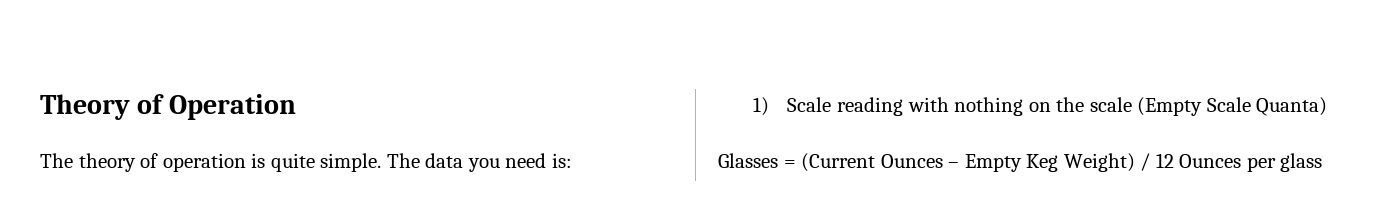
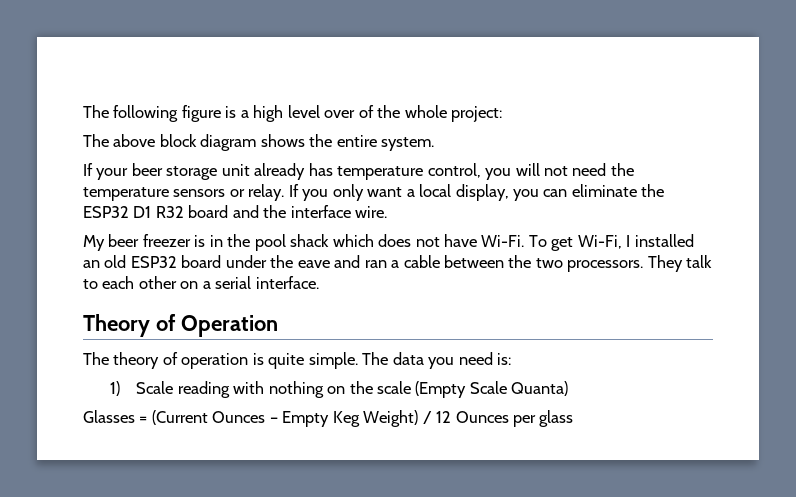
+ The following figure is a high level over of the whole project:
+ The above block diagram shows the entire system.
+ If your beer storage unit already has temperature control, you will not need the temperature sensors or relay. If you only want a local display, you can eliminate the ESP32 D1 R32 board and the interface wire.
+ My beer freezer is in the pool shack which does not have Wi-Fi. To get Wi-Fi, I installed an old ESP32 board under the eave and ran a cable between the two processors. They talk to each other on a serial interface.

